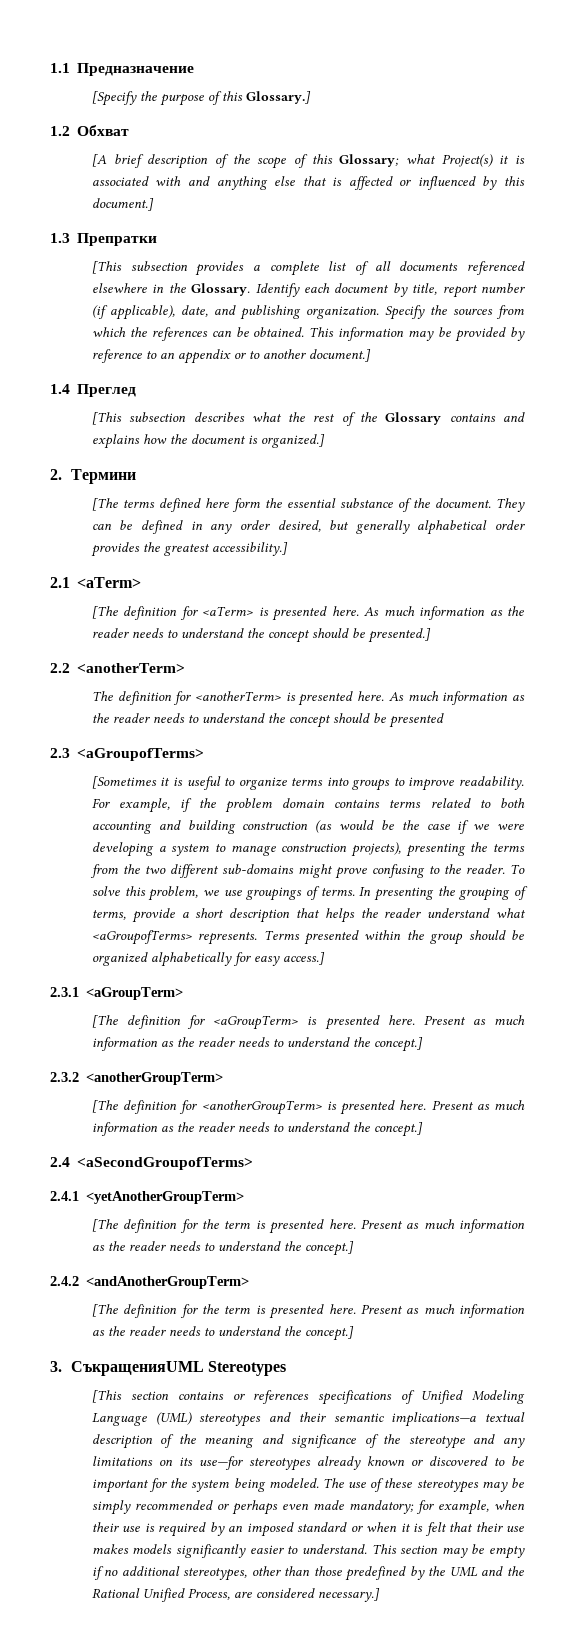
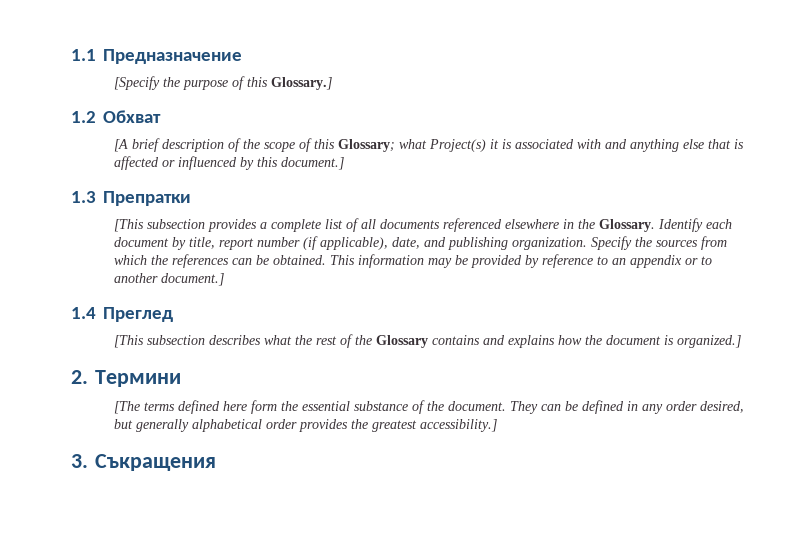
- 2.1 <aTerm>
- [The definition for <aTerm> is presented here. As much information as the reader needs to understand the concept should be presented.]
- 2.2 <anotherTerm>
- The definition for <anotherTerm> is presented here. As much information as the reader needs to understand the concept should be presented
- 2.3 <aGroupofTerms>
- [Sometimes it is useful to organize terms into groups to improve readability. For example, if the problem domain contains terms related to both accounting and building construction (as would be the case if we were developing a system to manage construction projects), presenting the terms from the two different sub-domains might prove confusing to the reader. To solve this problem, we use groupings of terms. In presenting the grouping of terms, provide a short description that helps the reader understand what <aGroupofTerms> represents. Terms presented within the group should be organized alphabetically for easy access.]
- 2.3.1 <aGroupTerm>
- [The definition for <aGroupTerm> is presented here. Present as much information as the reader needs to understand the concept.]
- 2.3.2 <anotherGroupTerm>
- [The definition for <anotherGroupTerm> is presented here. Present as much information as the reader needs to understand the concept.]
- 2.4 <aSecondGroupofTerms>
- 2.4.1 <yetAnotherGroupTerm>
- [The definition for the term is presented here. Present as much information as the reader needs to understand the concept.]
- 2.4.2 <andAnotherGroupTerm>
- [The definition for the term is presented here. Present as much information as the reader needs to understand the concept.]
- 3. СъкращенияUML Stereotypes
- [This section contains or references specifications of Unified Modeling Language (UML) stereotypes and their semantic implications—a textual description of the meaning and significance of the stereotype and any limitations on its use—for stereotypes already known or discovered to be important for the system being modeled. The use of these stereotypes may be simply recommended or perhaps even made mandatory; for example, when their use is required by an imposed standard or when it is felt that their use makes models significantly easier to understand. This section may be empty if no additional stereotypes, other than those predefined by the UML and the Rational Unified Process, are considered necessary.]
+ 3. Съкращения

